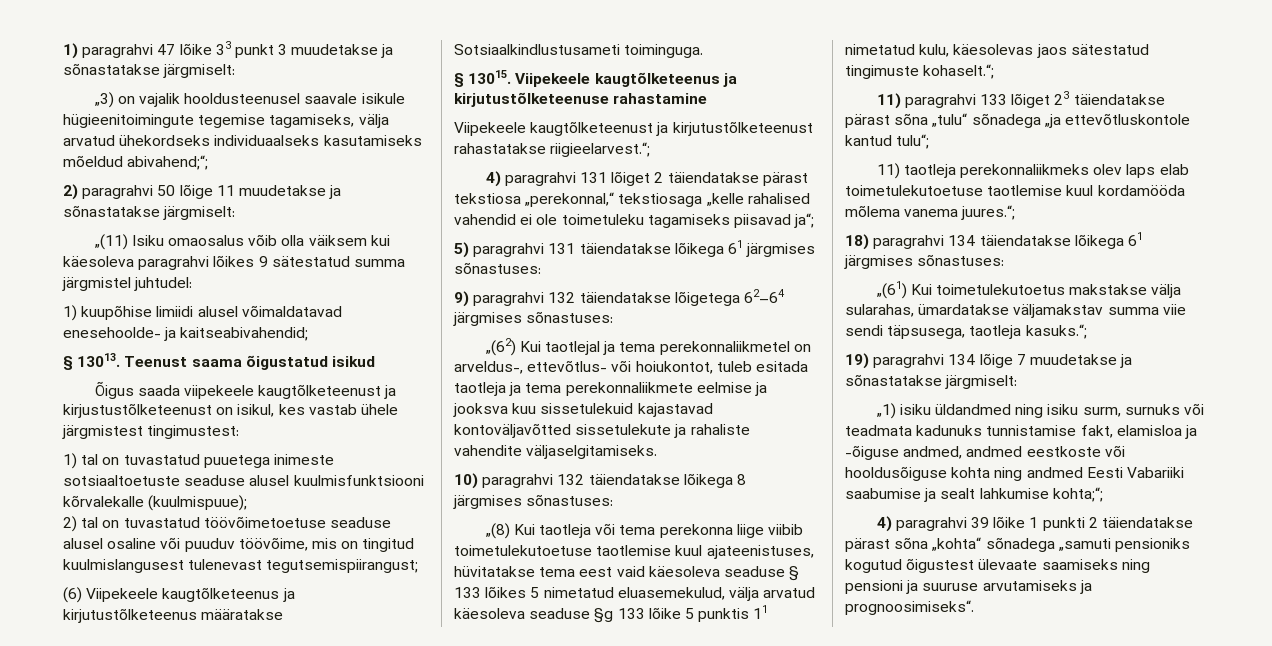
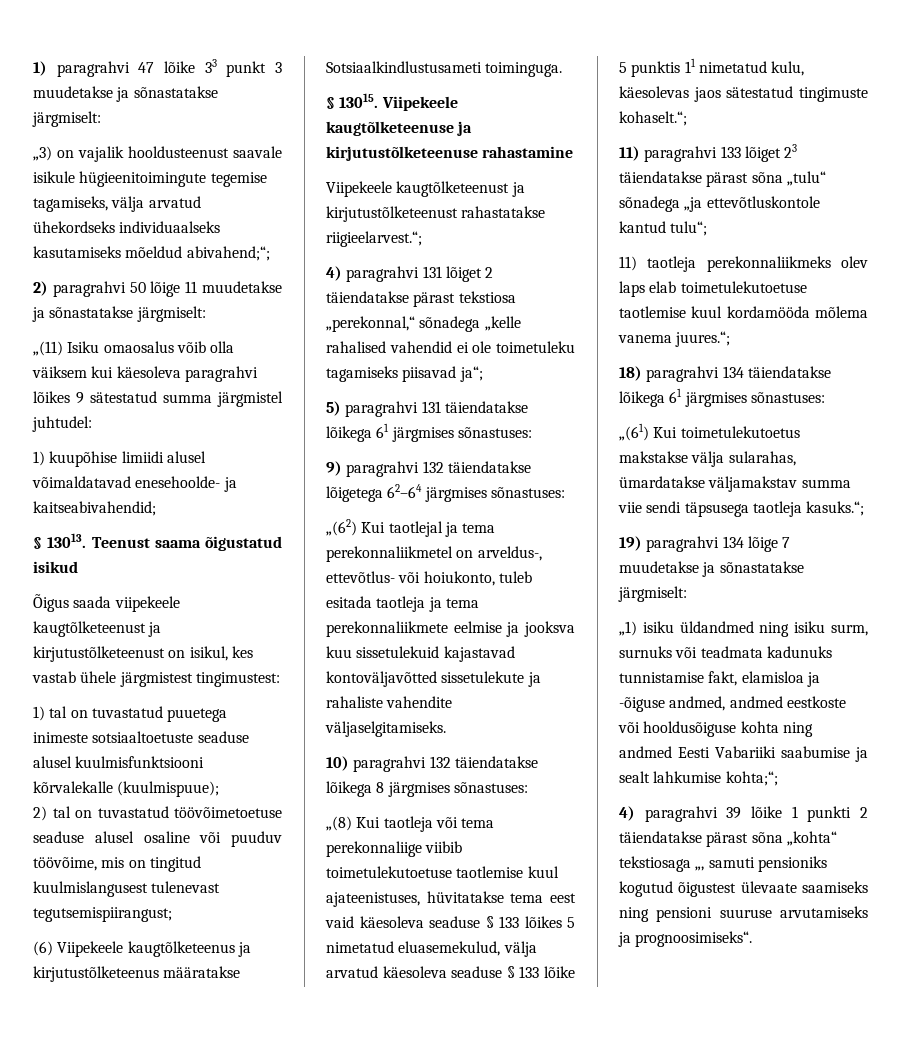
- „3) on vajalik hooldusteenusel saavale isikule hügieenitoimingute tegemise tagamiseks, välja arvatud ühekordseks individuaalseks kasutamiseks mõeldud abivahend;“;
+ „3) on vajalik hooldusteenust saavale isikule hügieenitoimingute tegemise tagamiseks, välja arvatud ühekordseks individuaalseks kasutamiseks mõeldud abivahend;“;
- Õigus saada viipekeele kaugtõlketeenust ja kirjustustõlketeenust on isikul, kes vastab ühele järgmistest tingimustest:
+ Õigus saada viipekeele kaugtõlketeenust ja kirjutustõlketeenust on isikul, kes vastab ühele järgmistest tingimustest:
- Viipekeele kaugtõlketeenus ja kirjutustõlketeenuse rahastamine
+ Viipekeele kaugtõlketeenuse ja kirjutustõlketeenuse rahastamine
- 4) paragrahvi 131 lõiget 2 täiendatakse pärast tekstiosa „perekonnal,“ tekstiosaga „kelle rahalised vahendid ei ole toimetuleku tagamiseks piisavad ja“;
+ 4) paragrahvi 131 lõiget 2 täiendatakse pärast tekstiosa „perekonnal,“ sõnadega „kelle rahalised vahendid ei ole toimetuleku tagamiseks piisavad ja“;
- „(62) Kui taotlejal ja tema perekonnaliikmetel on arveldus-, ettevõtlus- või hoiukontot, tuleb esitada taotleja ja tema perekonnaliikmete eelmise ja jooksva kuu sissetulekuid kajastavad kontoväljavõtted sissetulekute ja rahaliste vahendite väljaselgitamiseks.
+ „(62) Kui taotlejal ja tema perekonnaliikmetel on arveldus-, ettevõtlus- või hoiukonto, tuleb esitada taotleja ja tema perekonnaliikmete eelmise ja jooksva kuu sissetulekuid kajastavad kontoväljavõtted sissetulekute ja rahaliste vahendite väljaselgitamiseks.
- „(8) Kui taotleja või tema perekonna liige viibib toimetulekutoetuse taotlemise kuul ajateenistuses, hüvitatakse tema eest vaid käesoleva seaduse § 133 lõikes 5 nimetatud eluasemekulud, välja arvatud käesoleva seaduse §g 133 lõike 5 punktis 11 nimetatud kulu, käesolevas jaos sätestatud tingimuste kohaselt.“;
+ „(8) Kui taotleja või tema perekonnaliige viibib toimetulekutoetuse taotlemise kuul ajateenistuses, hüvitatakse tema eest vaid käesoleva seaduse § 133 lõikes 5 nimetatud eluasemekulud, välja arvatud käesoleva seaduse § 133 lõike 5 punktis 11 nimetatud kulu, käesolevas jaos sätestatud tingimuste kohaselt.“;
- „(61) Kui toimetulekutoetus makstakse välja sularahas, ümardatakse väljamakstav summa viie sendi täpsusega, taotleja kasuks.“;
+ „(61) Kui toimetulekutoetus makstakse välja sularahas, ümardatakse väljamakstav summa viie sendi täpsusega taotleja kasuks.“;
- 4) paragrahvi 39 lõike 1 punkti 2 täiendatakse pärast sõna „kohta“ sõnadega „samuti pensioniks kogutud õigustest ülevaate saamiseks ning pensioni ja suuruse arvutamiseks ja prognoosimiseks“.
+ 4) paragrahvi 39 lõike 1 punkti 2 täiendatakse pärast sõna „kohta“ tekstiosaga „, samuti pensioniks kogutud õigustest ülevaate saamiseks ning pensioni suuruse arvutamiseks ja prognoosimiseks“.

